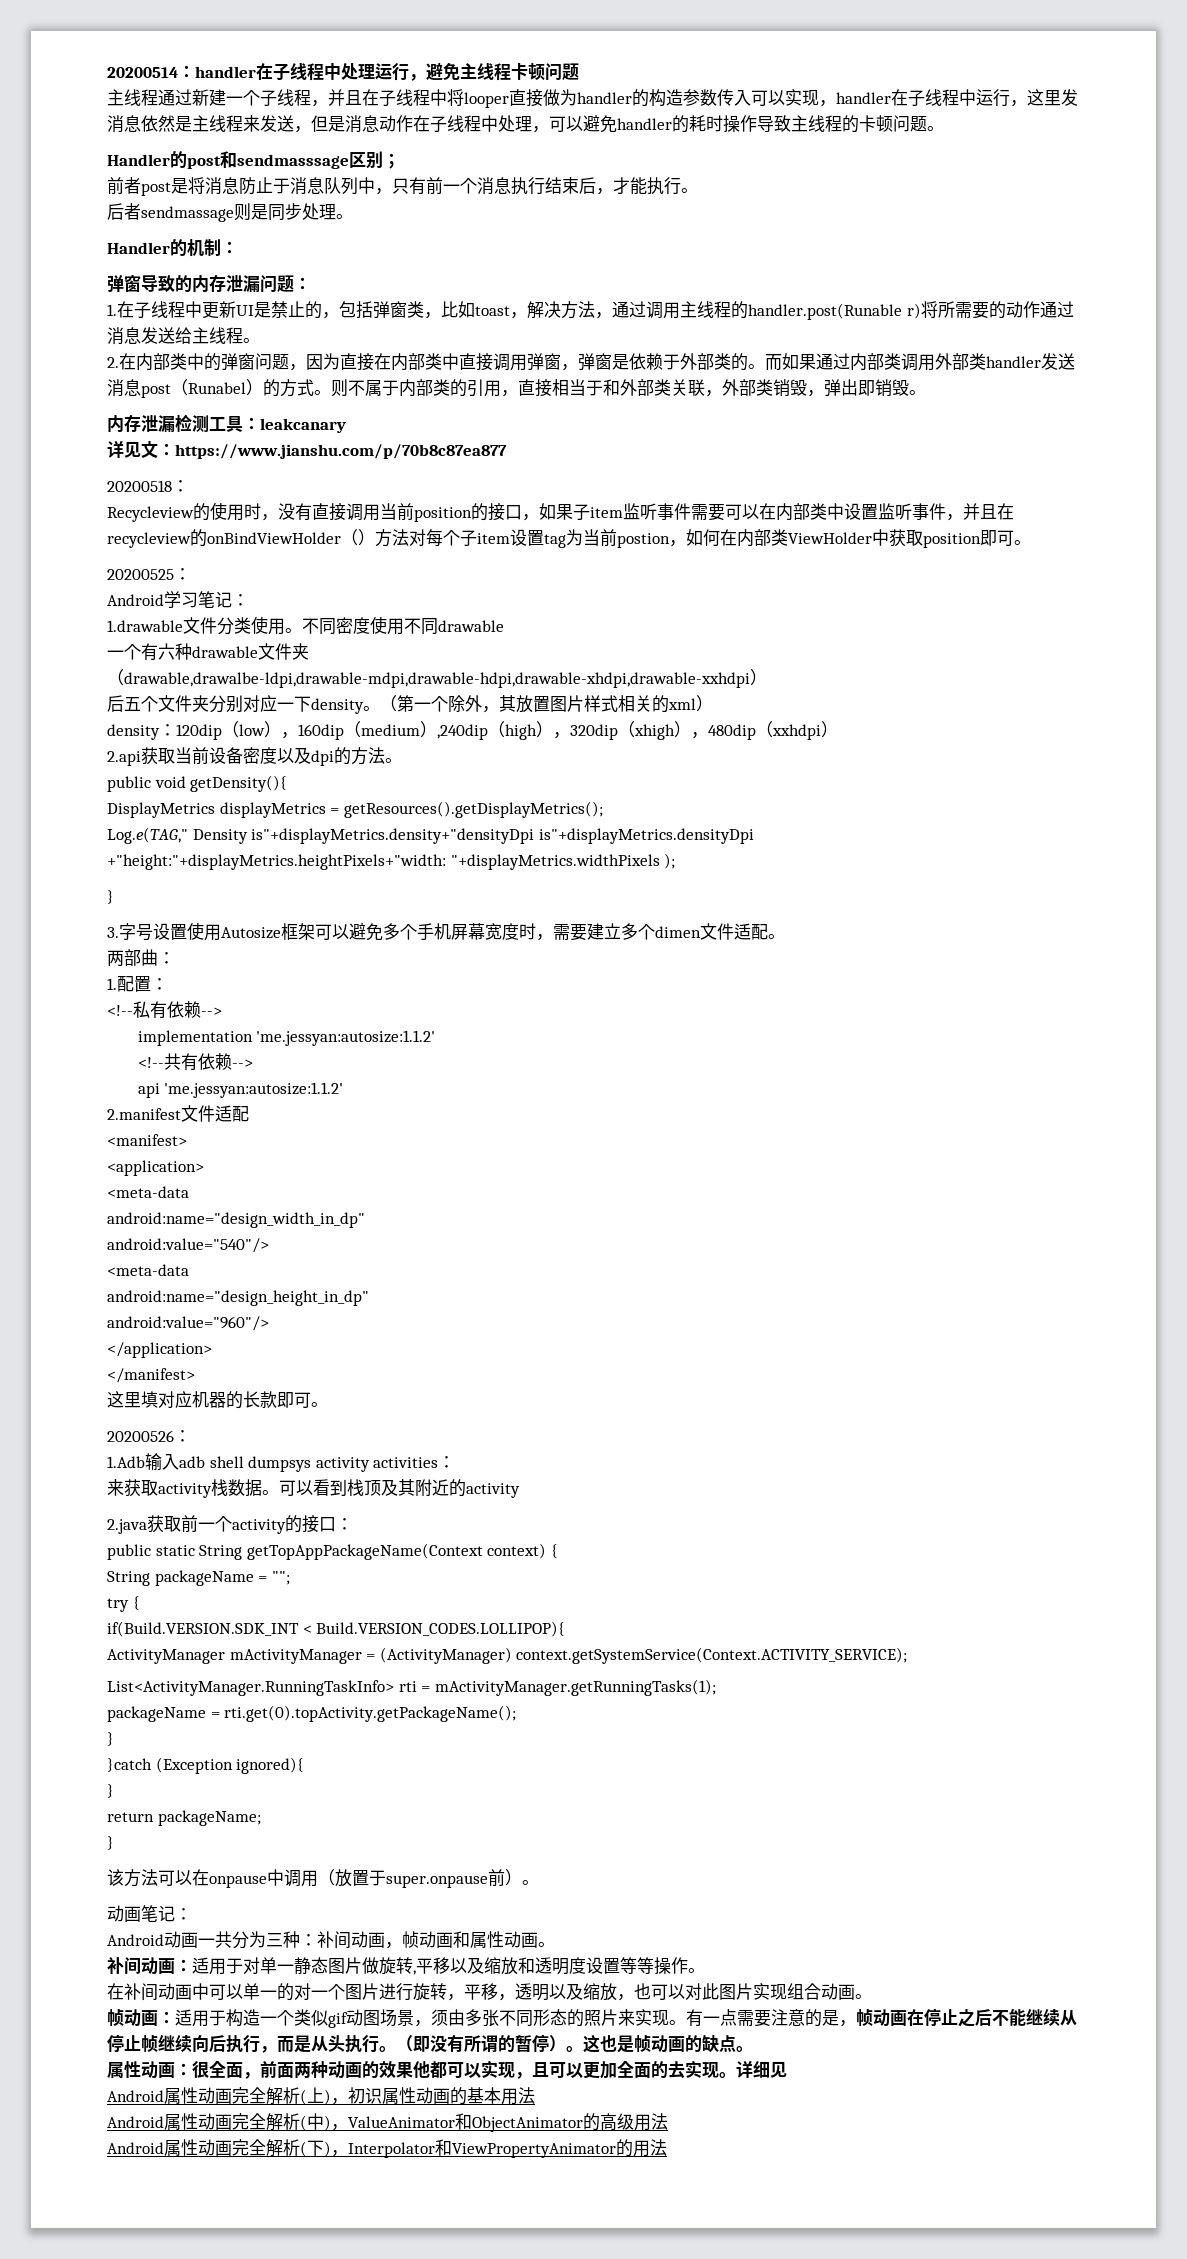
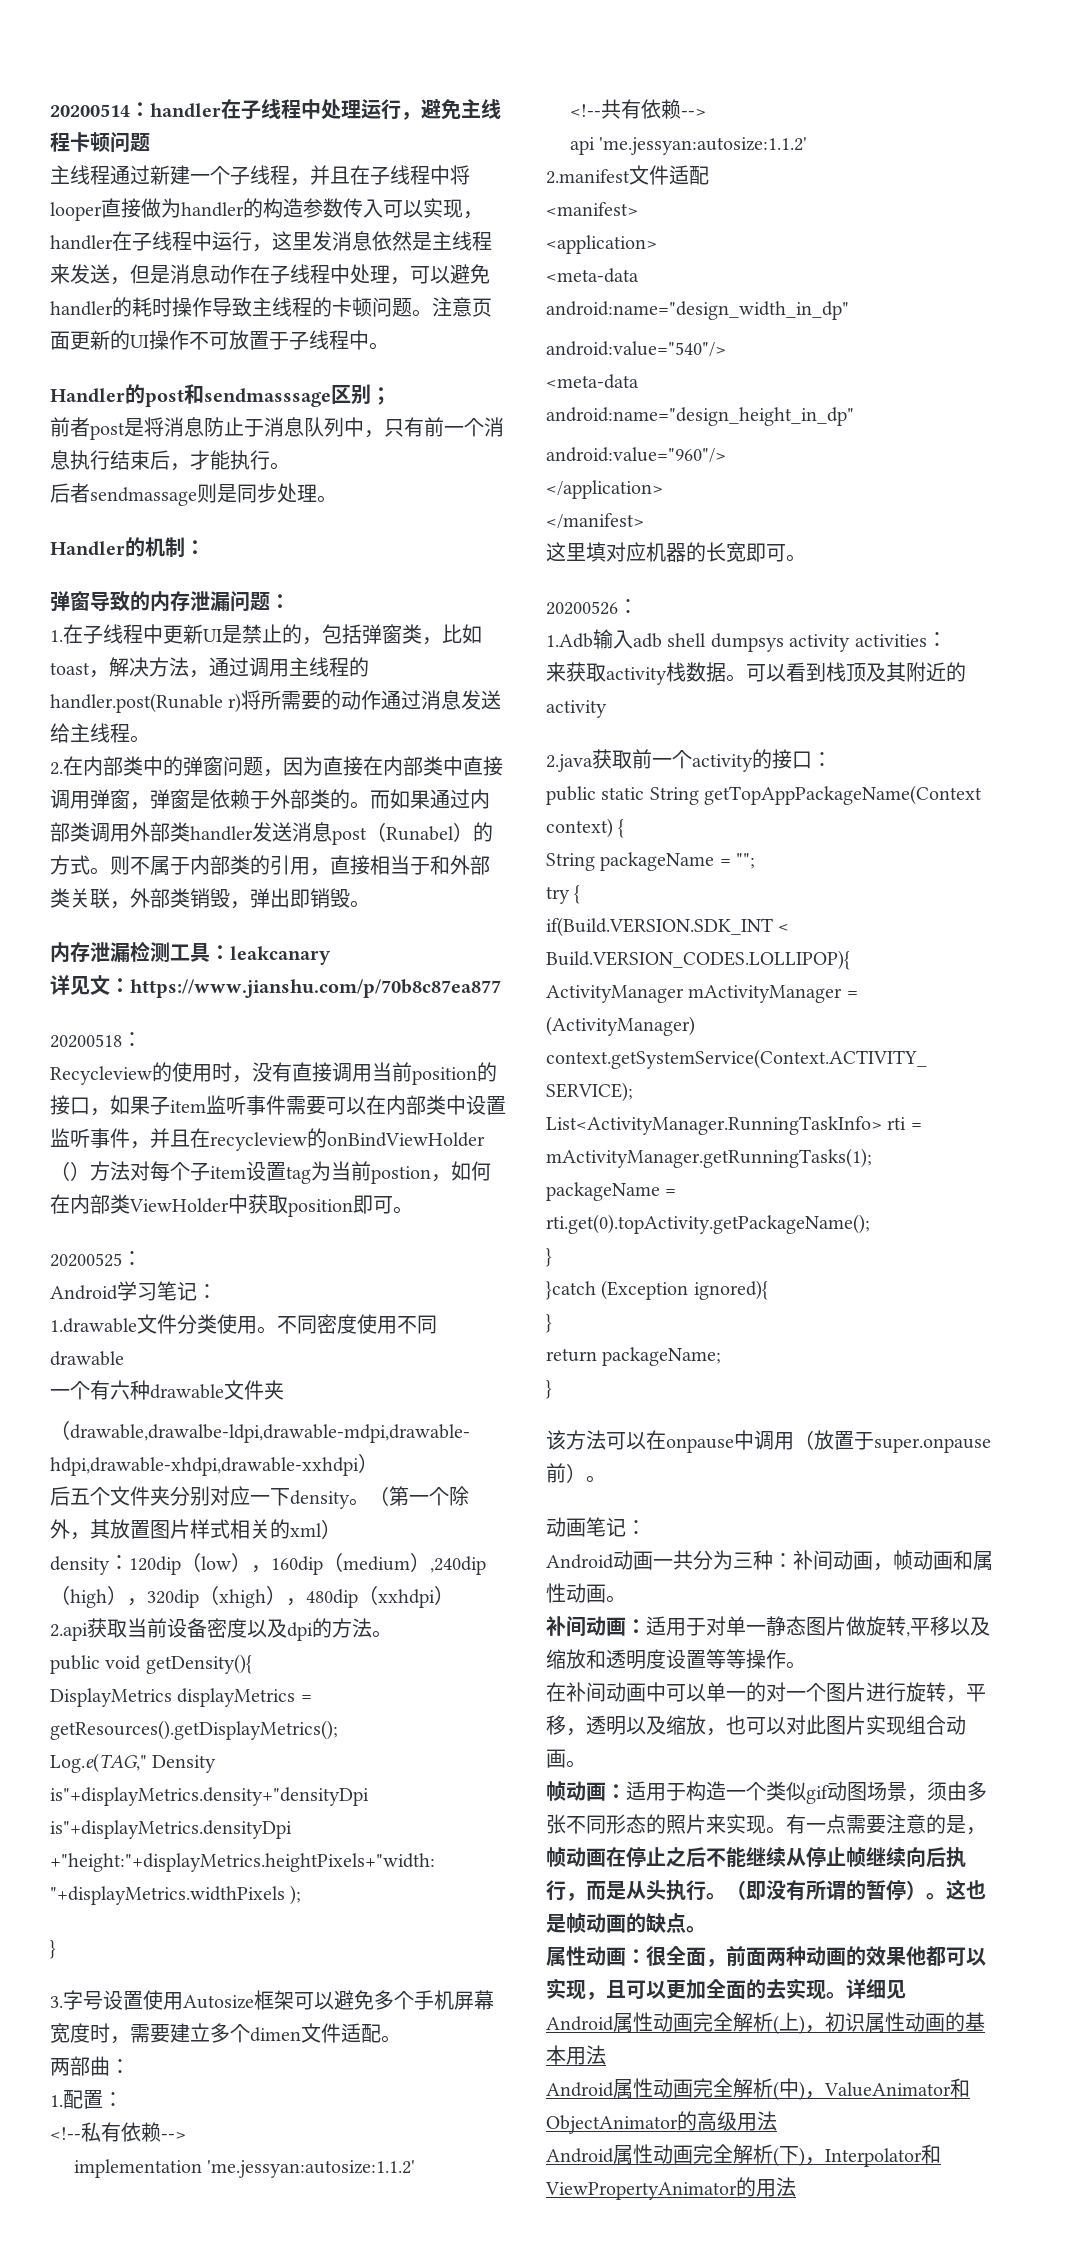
+ 注意页面更新的UI操作不可放置于子线程中。
- 这里填对应机器的长款即可。
+ 这里填对应机器的长宽即可。

